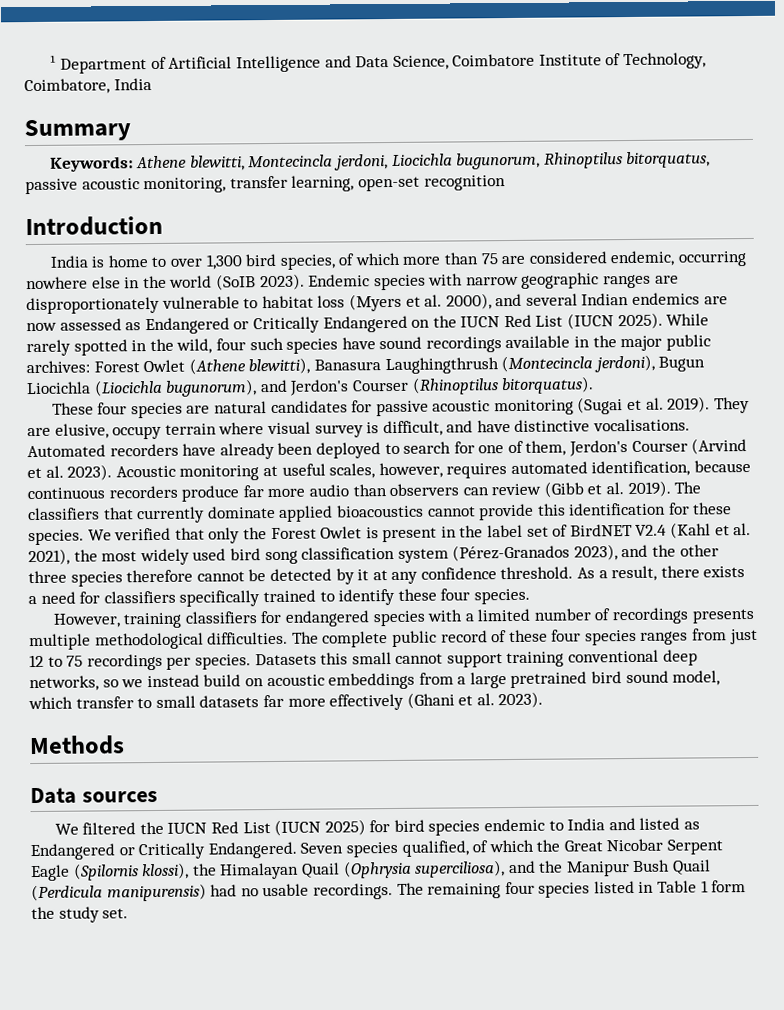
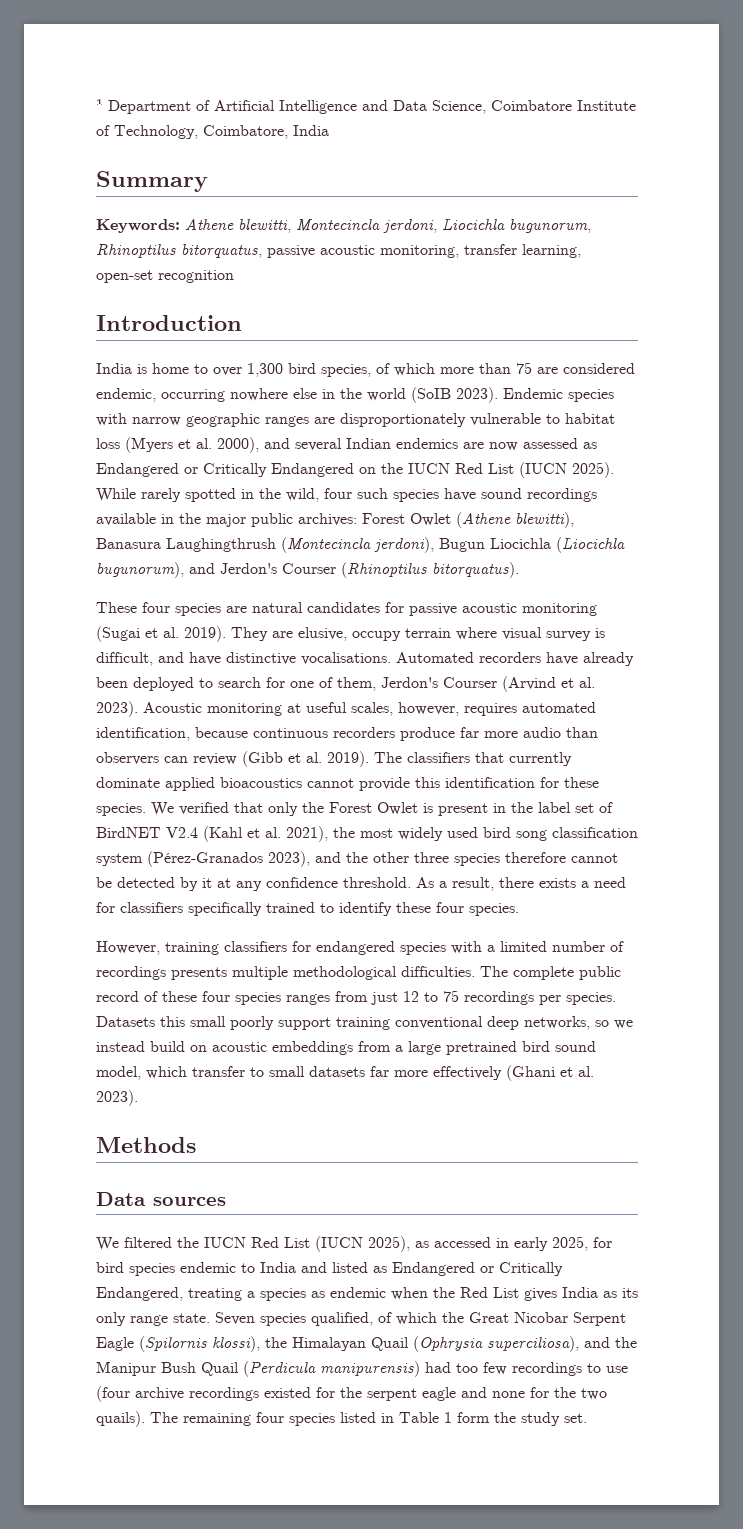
- Datasets this small cannot support training conventional deep networks, so we instead build on acoustic embeddings from a large pretrained bird sound model, which transfer to small datasets far more effectively (Ghani et al. 2023).
+ Datasets this small poorly support training conventional deep networks, so we instead build on acoustic embeddings from a large pretrained bird sound model, which transfer to small datasets far more effectively (Ghani et al. 2023).
- We filtered the IUCN Red List (IUCN 2025) for bird species endemic to India and listed as Endangered or Critically Endangered.
+ We filtered the IUCN Red List (IUCN 2025), as accessed in early 2025, for bird species endemic to India and listed as Endangered or Critically Endangered, treating a species as endemic when the Red List gives India as its only range state.
- Seven species qualified, of which the Great Nicobar Serpent Eagle (Spilornis klossi), the Himalayan Quail (Ophrysia superciliosa), and the Manipur Bush Quail (Perdicula manipurensis) had no usable recordings.
+ Seven species qualified, of which the Great Nicobar Serpent Eagle (Spilornis klossi), the Himalayan Quail (Ophrysia superciliosa), and the Manipur Bush Quail (Perdicula manipurensis) had too few recordings to use (four archive recordings existed for the serpent eagle and none for the two quails).

